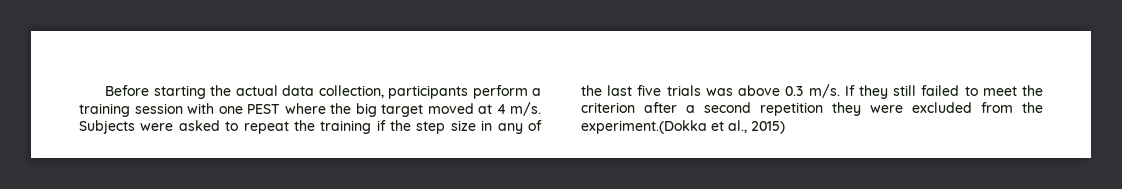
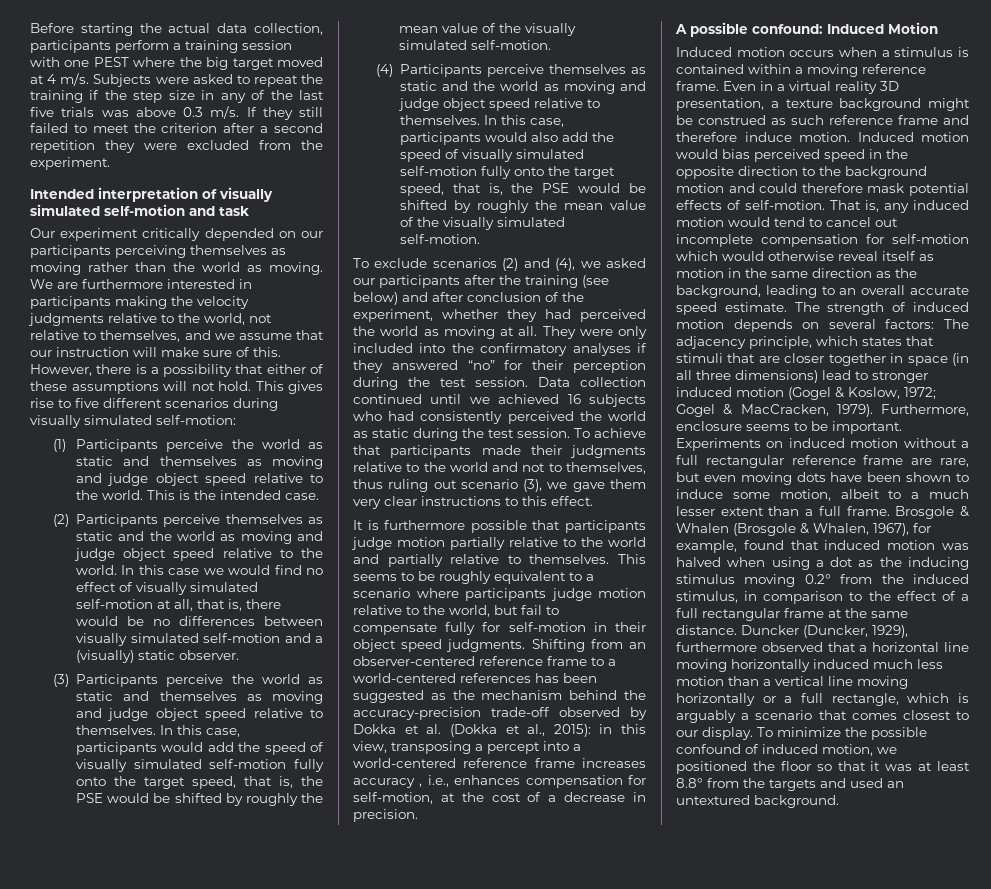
- If they still failed to meet the criterion after a second repetition they were excluded from the experiment.(Dokka et al., 2015)
+ If they still failed to meet the criterion after a second repetition they were excluded from the experiment.
+ Intended interpretation of visually simulated self-motion and task
+ Our experiment critically depended on our participants perceiving themselves as moving rather than the world as moving. We are furthermore interested in participants making the velocity judgments relative to the world, not relative to themselves, and we assume that our instruction will make sure of this. However, there is a possibility that either of these assumptions will not hold. This gives rise to five different scenarios during visually simulated self-motion:
+ (1) Participants perceive the world as static and themselves as moving and judge object speed relative to the world. This is the intended case.
+ (2) Participants perceive themselves as static and the world as moving and judge object speed relative to the world. In this case we would find no effect of visually simulated self-motion at all, that is, there would be no differences between visually simulated self-motion and a (visually) static observer.
+ (3) Participants perceive the world as static and themselves as moving and judge object speed relative to themselves. In this case, participants would add the speed of visually simulated self-motion fully onto the target speed, that is, the PSE would be shifted by roughly the mean value of the visually simulated self-motion.
+ (4) Participants perceive themselves as static and the world as moving and judge object speed relative to themselves. In this case, participants would also add the speed of visually simulated self-motion fully onto the target speed, that is, the PSE would be shifted by roughly the mean value of the visually simulated self-motion.
+ To exclude scenarios (2) and (4), we asked our participants after the training (see below) and after conclusion of the experiment, whether they had perceived the world as moving at all. They were only included into the confirmatory analyses if they answered “no” for their perception during the test session. Data collection continued until we achieved 16 subjects who had consistently perceived the world as static during the test session. To achieve that participants made their judgments relative to the world and not to themselves, thus ruling out scenario (3), we gave them very clear instructions to this effect.
+ It is furthermore possible that participants judge motion partially relative to the world and partially relative to themselves. This seems to be roughly equivalent to a scenario where participants judge motion relative to the world, but fail to compensate fully for self-motion in their object speed judgments. Shifting from an observer-centered reference frame to a world-centered references has been suggested as the mechanism behind the accuracy-precision trade-off observed by Dokka et al. (Dokka et al., 2015): in this view, transposing a percept into a world-centered reference frame increases accuracy , i.e., enhances compensation for self-motion, at the cost of a decrease in precision.
+ A possible confound: Induced Motion
+ Induced motion occurs when a stimulus is contained within a moving reference frame. Even in a virtual reality 3D presentation, a texture background might be construed as such reference frame and therefore induce motion. Induced motion would bias perceived speed in the opposite direction to the background motion and could therefore mask potential effects of self-motion. That is, any induced motion would tend to cancel out incomplete compensation for self-motion which would otherwise reveal itself as motion in the same direction as the background, leading to an overall accurate speed estimate. The strength of induced motion depends on several factors: The adjacency principle, which states that stimuli that are closer together in space (in all three dimensions) lead to stronger induced motion (Gogel & Koslow, 1972; Gogel & MacCracken, 1979). Furthermore, enclosure seems to be important. Experiments on induced motion without a full rectangular reference frame are rare, but even moving dots have been shown to induce some motion, albeit to a much lesser extent than a full frame. Brosgole & Whalen (Brosgole & Whalen, 1967), for example, found that induced motion was halved when using a dot as the inducing stimulus moving 0.2° from the induced stimulus, in comparison to the effect of a full rectangular frame at the same distance. Duncker (Duncker, 1929), furthermore observed that a horizontal line moving horizontally induced much less motion than a vertical line moving horizontally or a full rectangle, which is arguably a scenario that comes closest to our display. To minimize the possible confound of induced motion, we positioned the floor so that it was at least 8.8° from the targets and used an untextured background.

